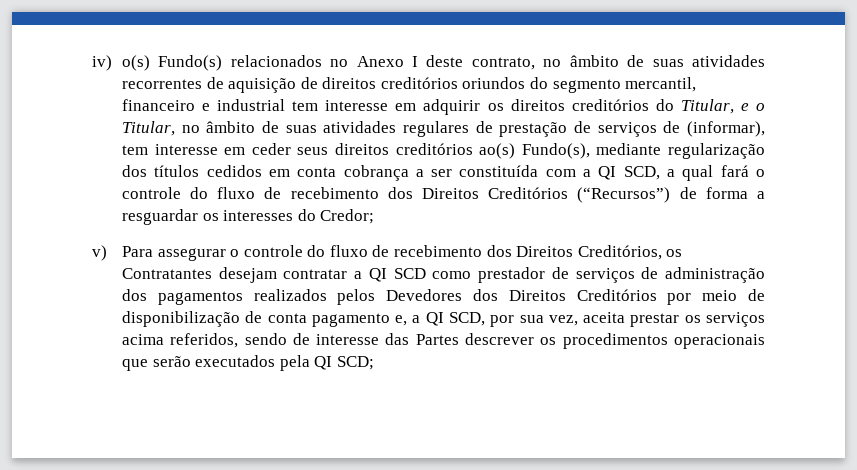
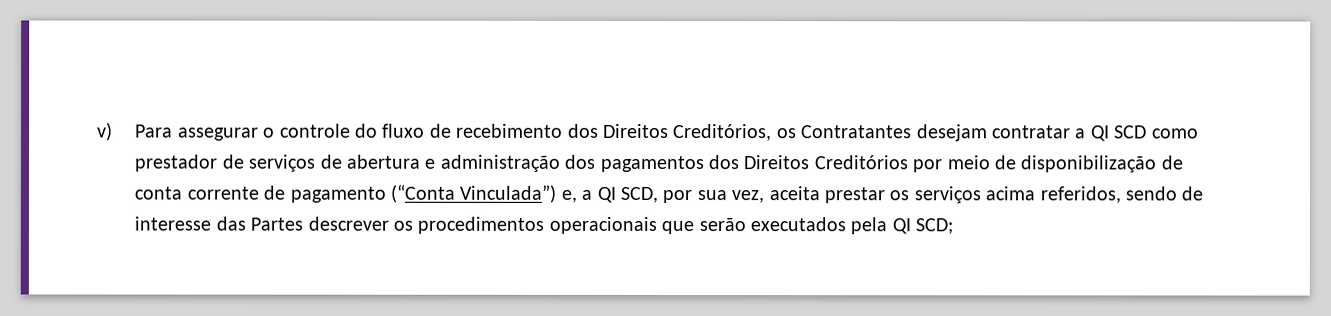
- iv) o(s) Fundo(s) relacionados no Anexo I deste contrato, no âmbito de suas atividades recorrentes de aquisição de direitos creditórios oriundos do segmento mercantil, financeiro e industrial tem interesse em adquirir os direitos creditórios do Titular, e o Titular, no âmbito de suas atividades regulares de prestação de serviços de (informar), tem interesse em ceder seus direitos creditórios ao(s) Fundo(s), mediante regularização dos títulos cedidos em conta cobrança a ser constituída com a QI SCD, a qual fará o controle do fluxo de recebimento dos Direitos Creditórios (“Recursos”) de forma a resguardar os interesses do Credor;
- v) Para assegurar o controle do fluxo de recebimento dos Direitos Creditórios, os Contratantes desejam contratar a QI SCD como prestador de serviços de administração dos pagamentos realizados pelos Devedores dos Direitos Creditórios por meio de disponibilização de conta pagamento e, a QI SCD, por sua vez, aceita prestar os serviços acima referidos, sendo de interesse das Partes descrever os procedimentos operacionais que serão executados pela QI SCD;
+ v) Para assegurar o controle do fluxo de recebimento dos Direitos Creditórios, os Contratantes desejam contratar a QI SCD como prestador de serviços de abertura e administração dos pagamentos dos Direitos Creditórios por meio de disponibilização de conta corrente de pagamento (“Conta Vinculada”) e, a QI SCD, por sua vez, aceita prestar os serviços acima referidos, sendo de interesse das Partes descrever os procedimentos operacionais que serão executados pela QI SCD;

